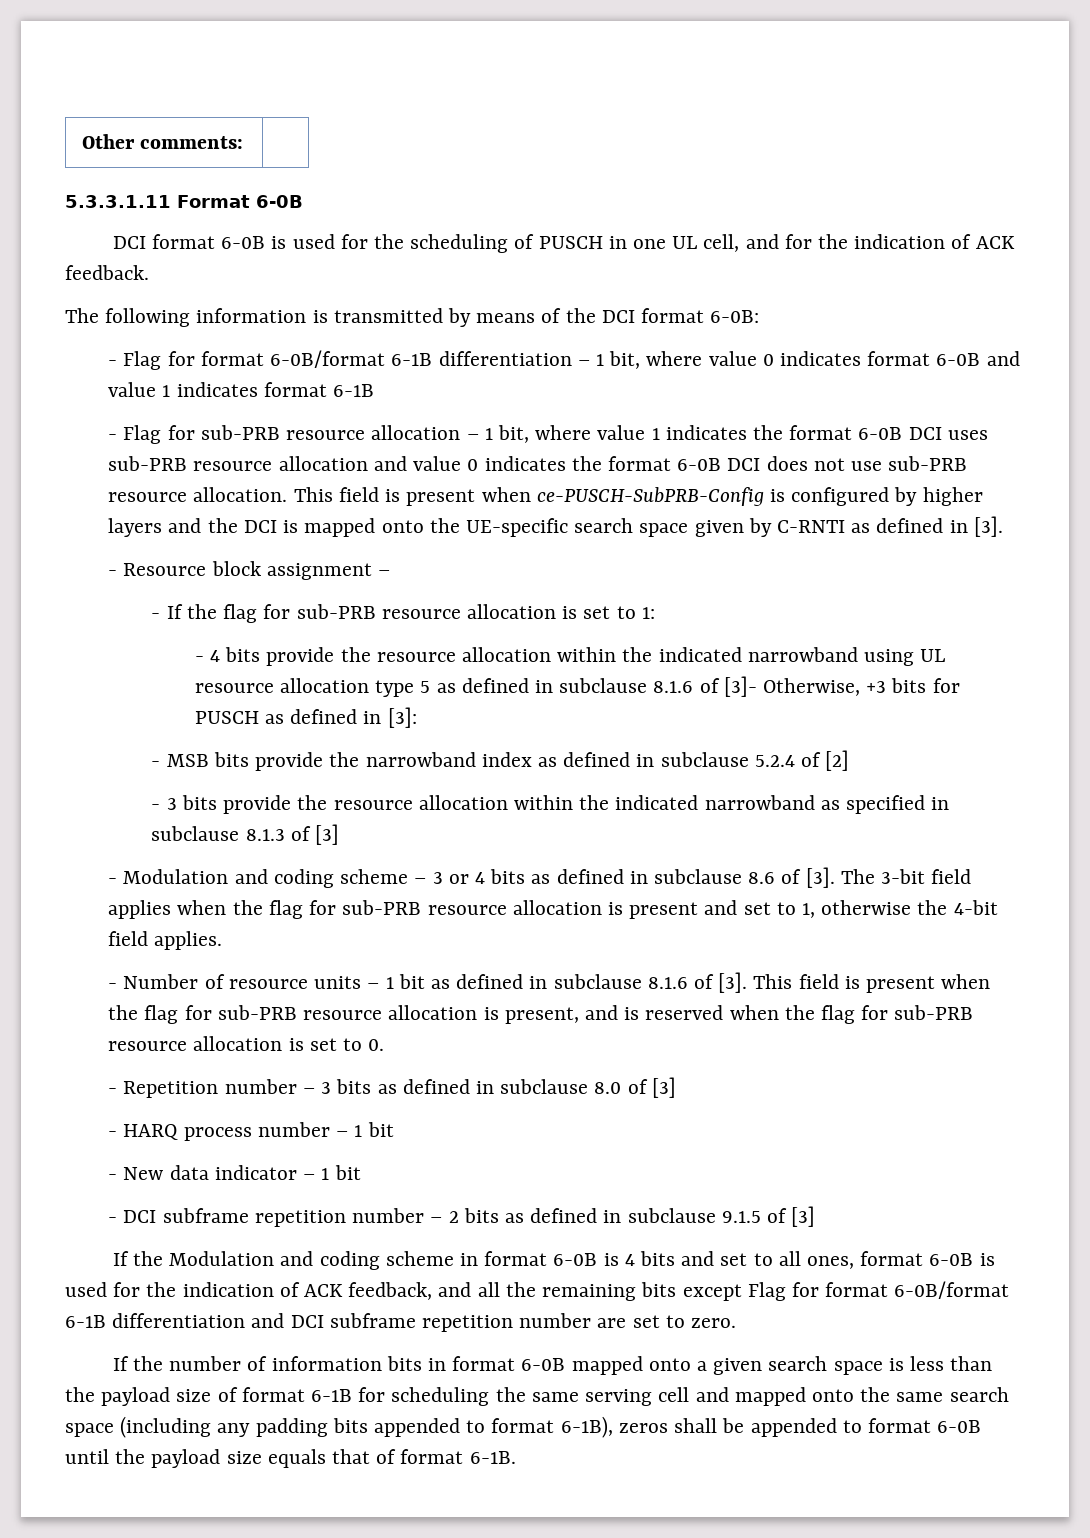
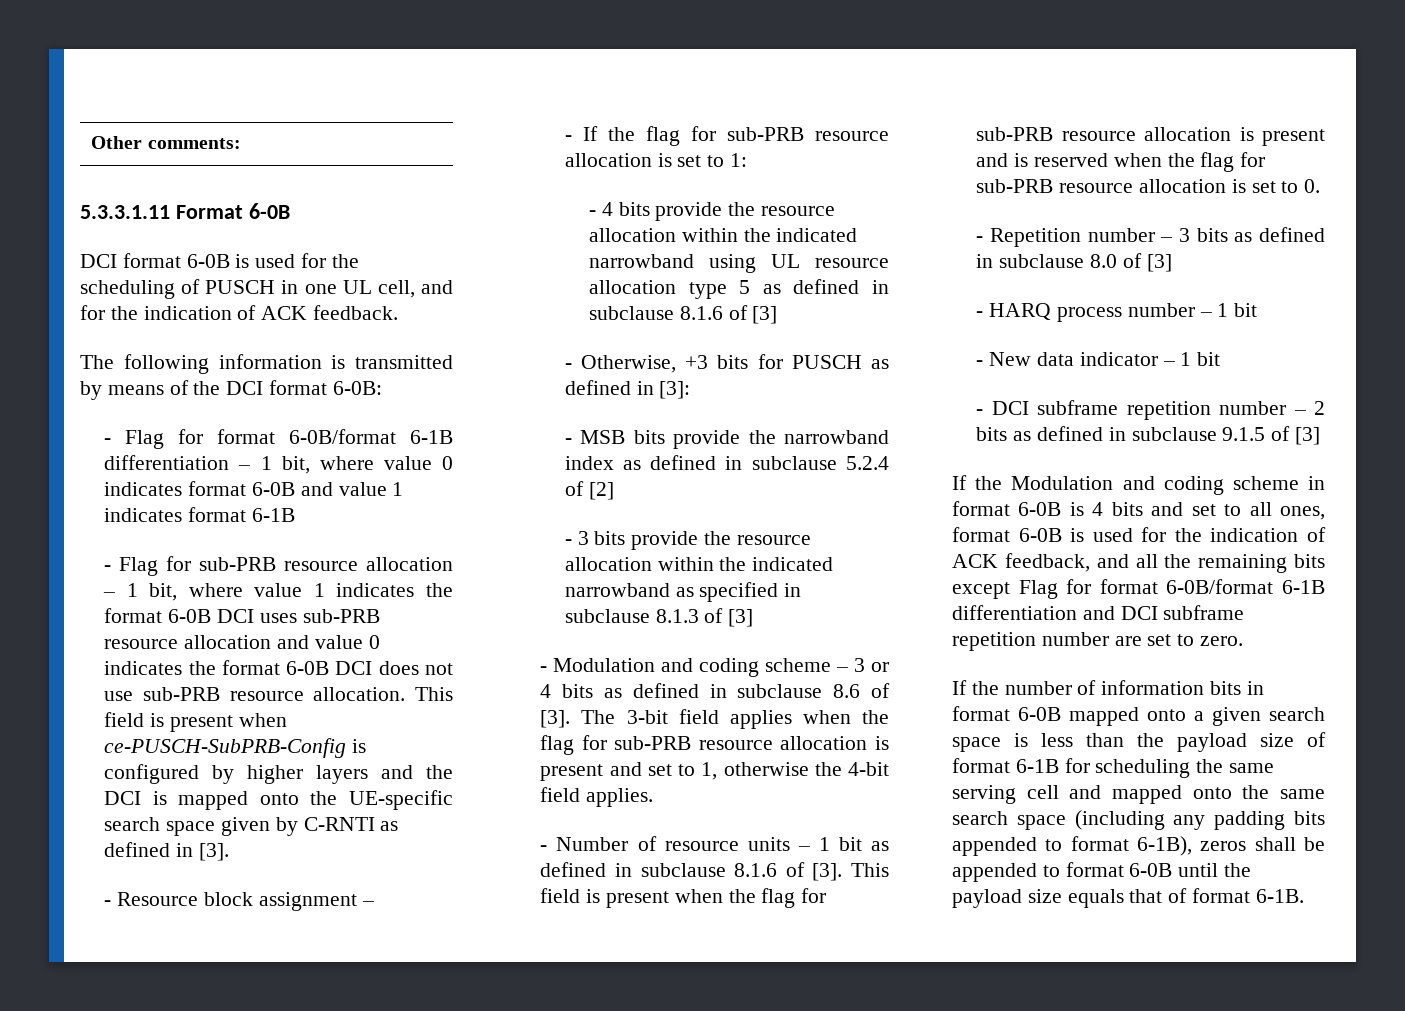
- - 4 bits provide the resource allocation within the indicated narrowband using UL resource allocation type 5 as defined in subclause 8.1.6 of [3]- Otherwise, +3 bits for PUSCH as defined in [3]:
+ - 4 bits provide the resource allocation within the indicated narrowband using UL resource allocation type 5 as defined in subclause 8.1.6 of [3]
+ - Otherwise, +3 bits for PUSCH as defined in [3]:
- This field is present when the flag for sub-PRB resource allocation is present, and is reserved when the flag for sub-PRB resource allocation is set to 0.
+ This field is present when the flag for sub-PRB resource allocation is present and is reserved when the flag for sub-PRB resource allocation is set to 0.

